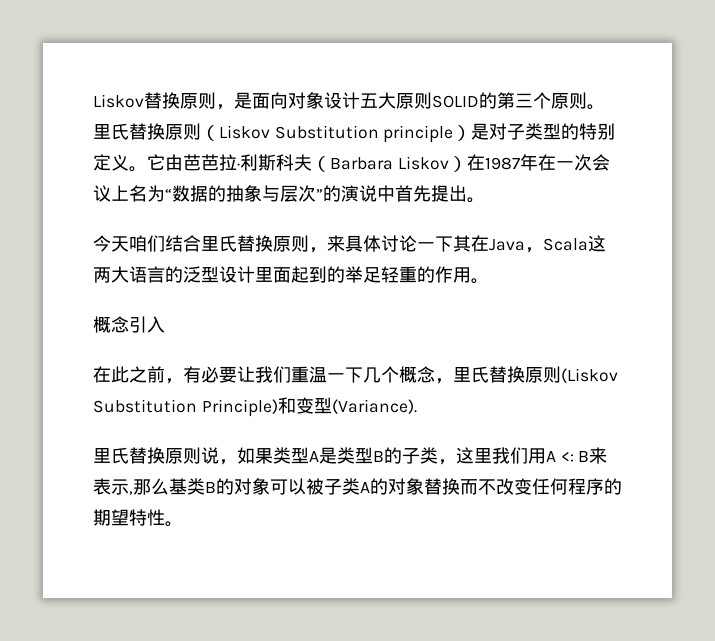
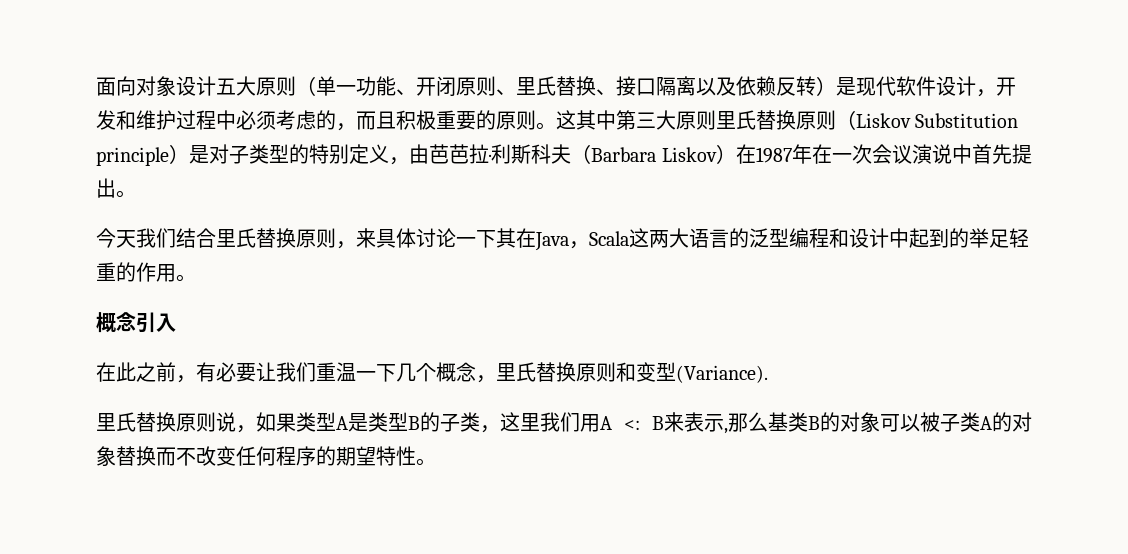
- Liskov替换原则，是面向对象设计五大原则SOLID的第三个原则。里氏替换原则（Liskov Substitution principle）是对子类型的特别定义。它由芭芭拉·利斯科夫（Barbara Liskov）在1987年在一次会议上名为“数据的抽象与层次”的演说中首先提出。
+ 面向对象设计五大原则（单一功能、开闭原则、里氏替换、接口隔离以及依赖反转）是现代软件设计，开发和维护过程中必须考虑的，而且积极重要的原则。这其中第三大原则里氏替换原则（Liskov Substitution principle）是对子类型的特别定义，由芭芭拉·利斯科夫（Barbara Liskov）在1987年在一次会议演说中首先提出。
- 今天咱们结合里氏替换原则，来具体讨论一下其在Java，Scala这两大语言的泛型设计里面起到的举足轻重的作用。
+ 今天我们结合里氏替换原则，来具体讨论一下其在Java，Scala这两大语言的泛型编程和设计中起到的举足轻重的作用。
- 在此之前，有必要让我们重温一下几个概念，里氏替换原则(Liskov Substitution Principle)和变型(Variance).
+ 在此之前，有必要让我们重温一下几个概念，里氏替换原则和变型(Variance).

